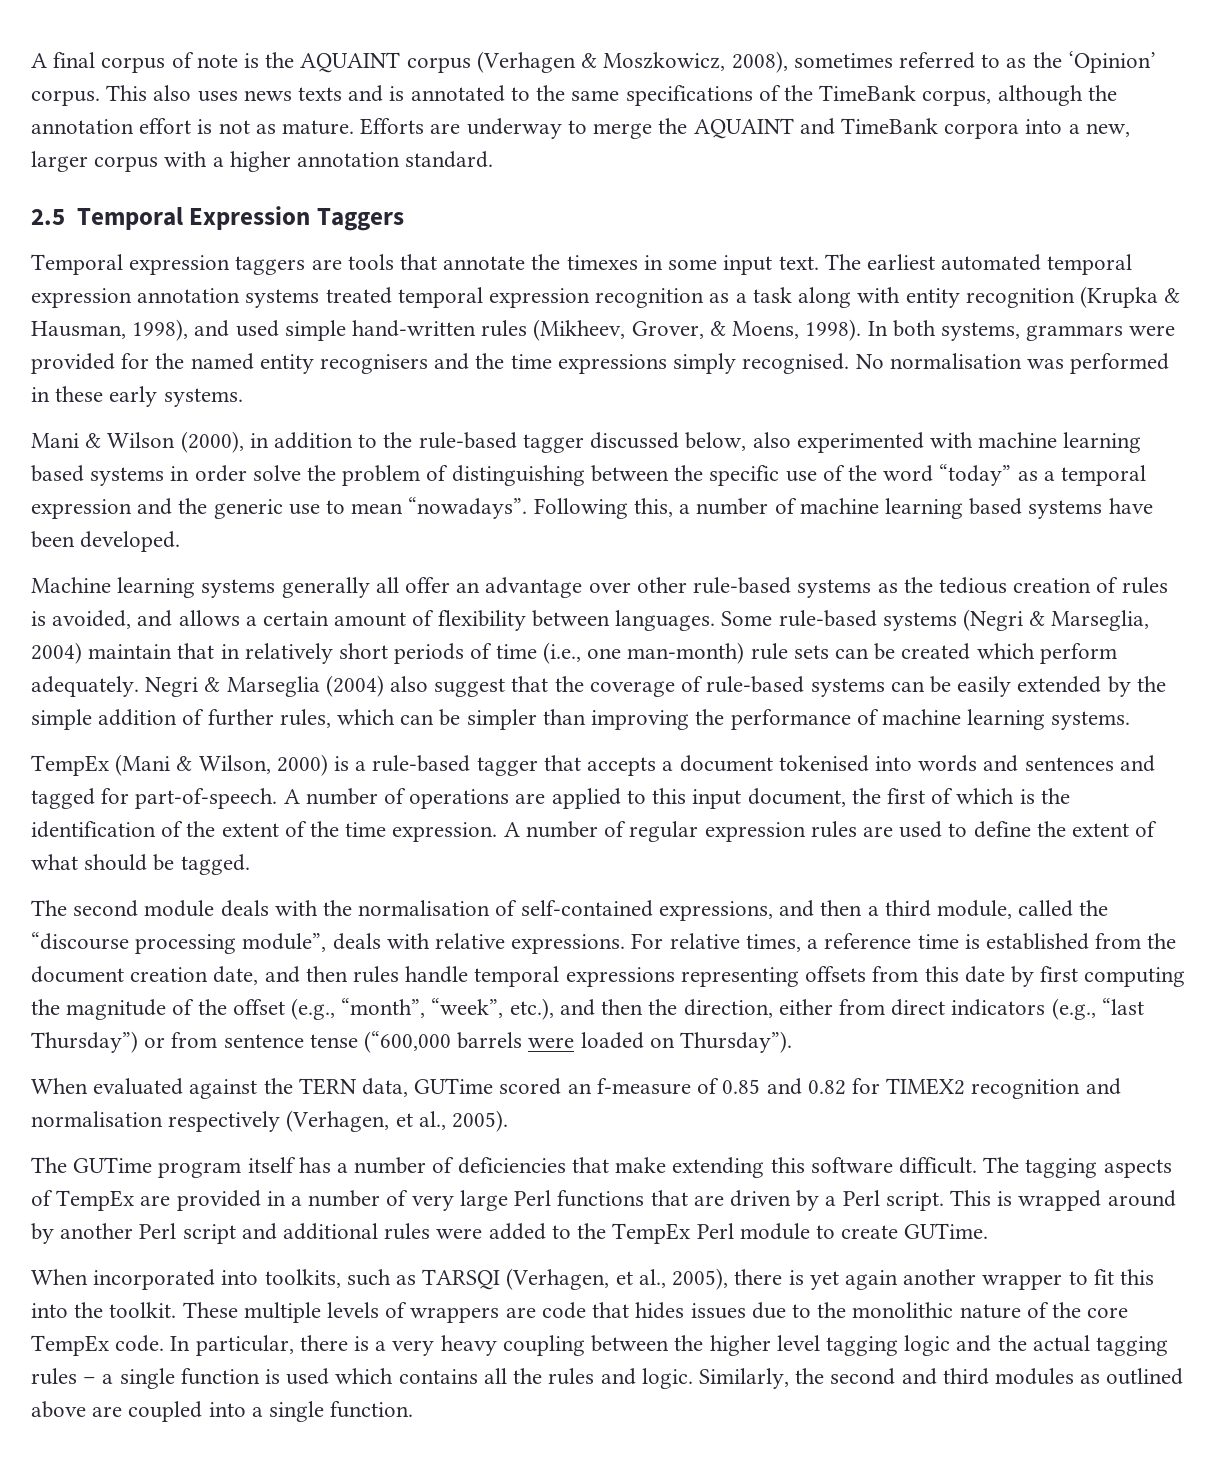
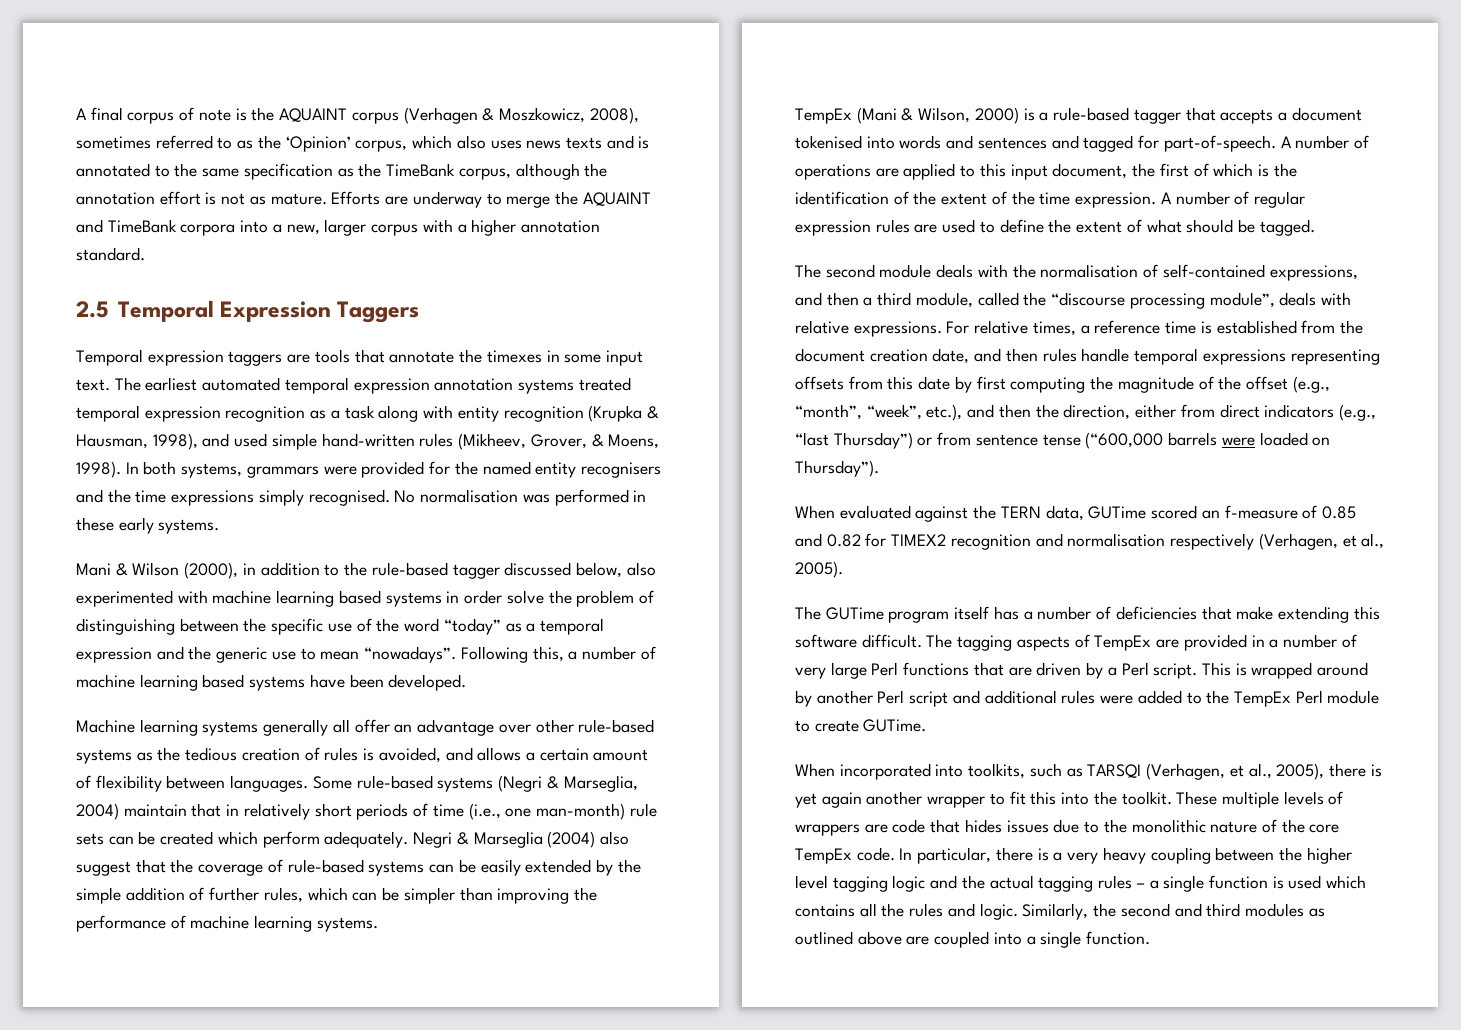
- A final corpus of note is the AQUAINT corpus (Verhagen & Moszkowicz, 2008), sometimes referred to as the ‘Opinion’ corpus. This also uses news texts and is annotated to the same specifications of the TimeBank corpus, although the annotation effort is not as mature.
+ A final corpus of note is the AQUAINT corpus (Verhagen & Moszkowicz, 2008), sometimes referred to as the ‘Opinion’ corpus, which also uses news texts and is annotated to the same specification as the TimeBank corpus, although the annotation effort is not as mature.

